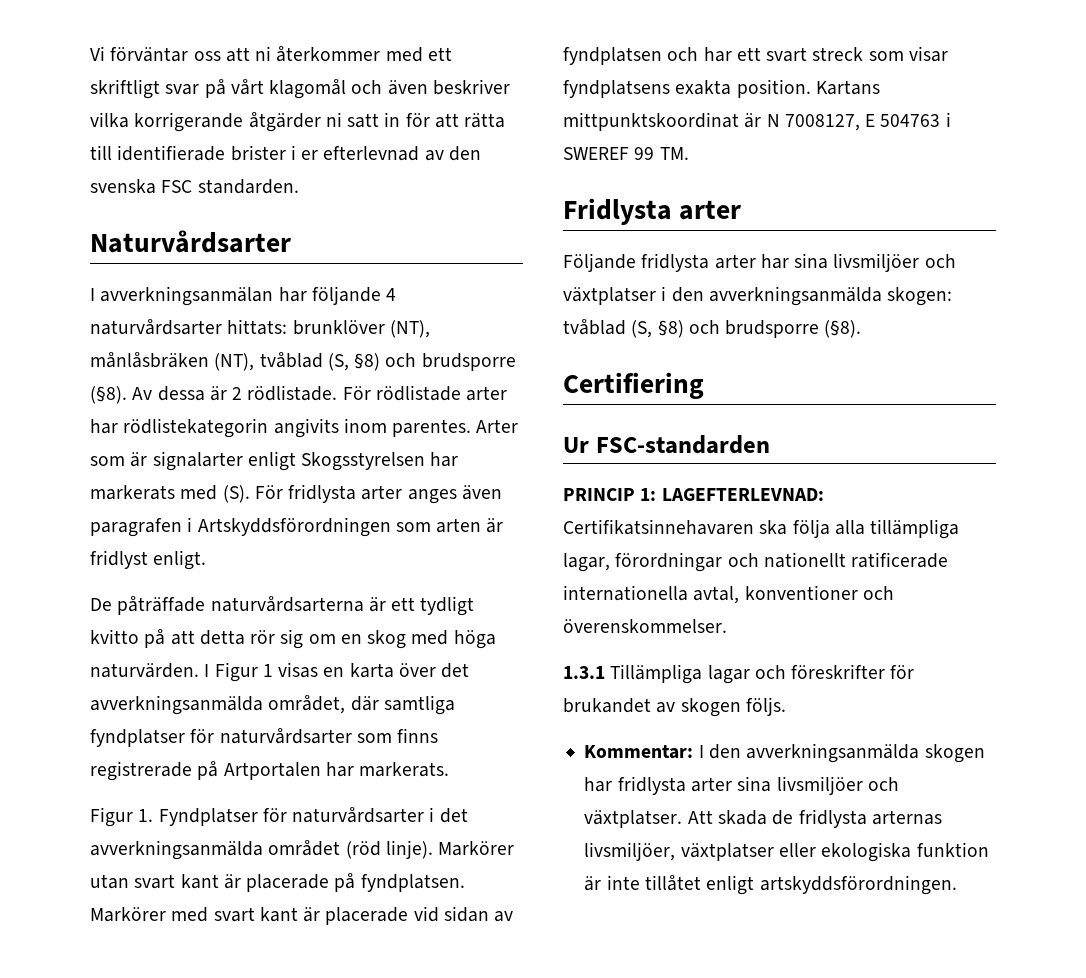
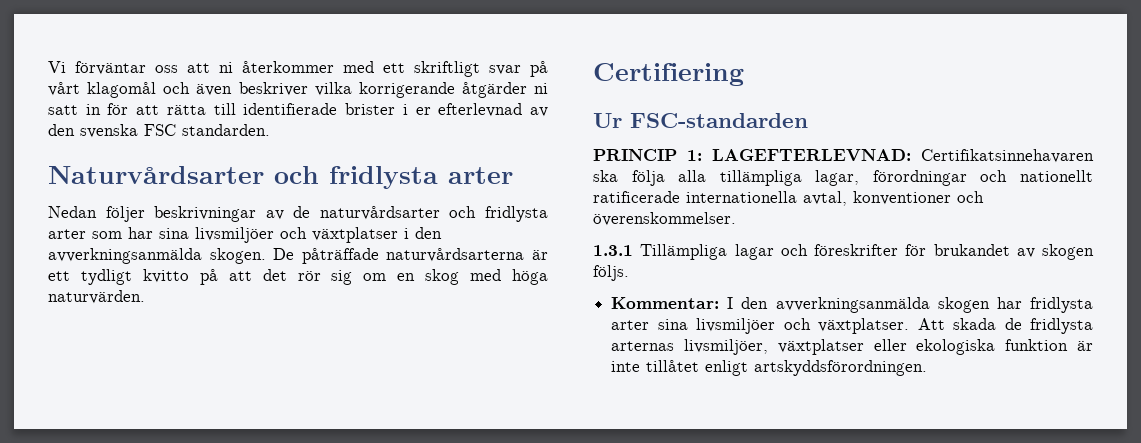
- Naturvårdsarter
- I avverkningsanmälan har följande 4 naturvårdsarter hittats: brunklöver (NT), månlåsbräken (NT), tvåblad (S, §8) och brudsporre (§8). Av dessa är 2 rödlistade. För rödlistade arter har rödlistekategorin angivits inom parentes. Arter som är signalarter enligt Skogsstyrelsen har markerats med (S). För fridlysta arter anges även paragrafen i Artskyddsförordningen som arten är fridlyst enligt.
- De påträffade naturvårdsarterna är ett tydligt kvitto på att detta rör sig om en skog med höga naturvärden. I Figur 1 visas en karta över det avverkningsanmälda området, där samtliga fyndplatser för naturvårdsarter som finns registrerade på Artportalen har markerats.
- Figur 1. Fyndplatser för naturvårdsarter i det avverkningsanmälda området (röd linje). Markörer utan svart kant är placerade på fyndplatsen. Markörer med svart kant är placerade vid sidan av fyndplatsen och har ett svart streck som visar fyndplatsens exakta position. Kartans mittpunktskoordinat är N 7008127, E 504763 i SWEREF 99 TM.
- Fridlysta arter
- Följande fridlysta arter har sina livsmiljöer och växtplatser i den avverkningsanmälda skogen: tvåblad (S, §8) och brudsporre (§8).
+ Naturvårdsarter och fridlysta arter
+ Nedan följer beskrivningar av de naturvårdsarter och fridlysta arter som har sina livsmiljöer och växtplatser i den avverkningsanmälda skogen. De påträffade naturvårdsarterna är ett tydligt kvitto på att det rör sig om en skog med höga naturvärden.

